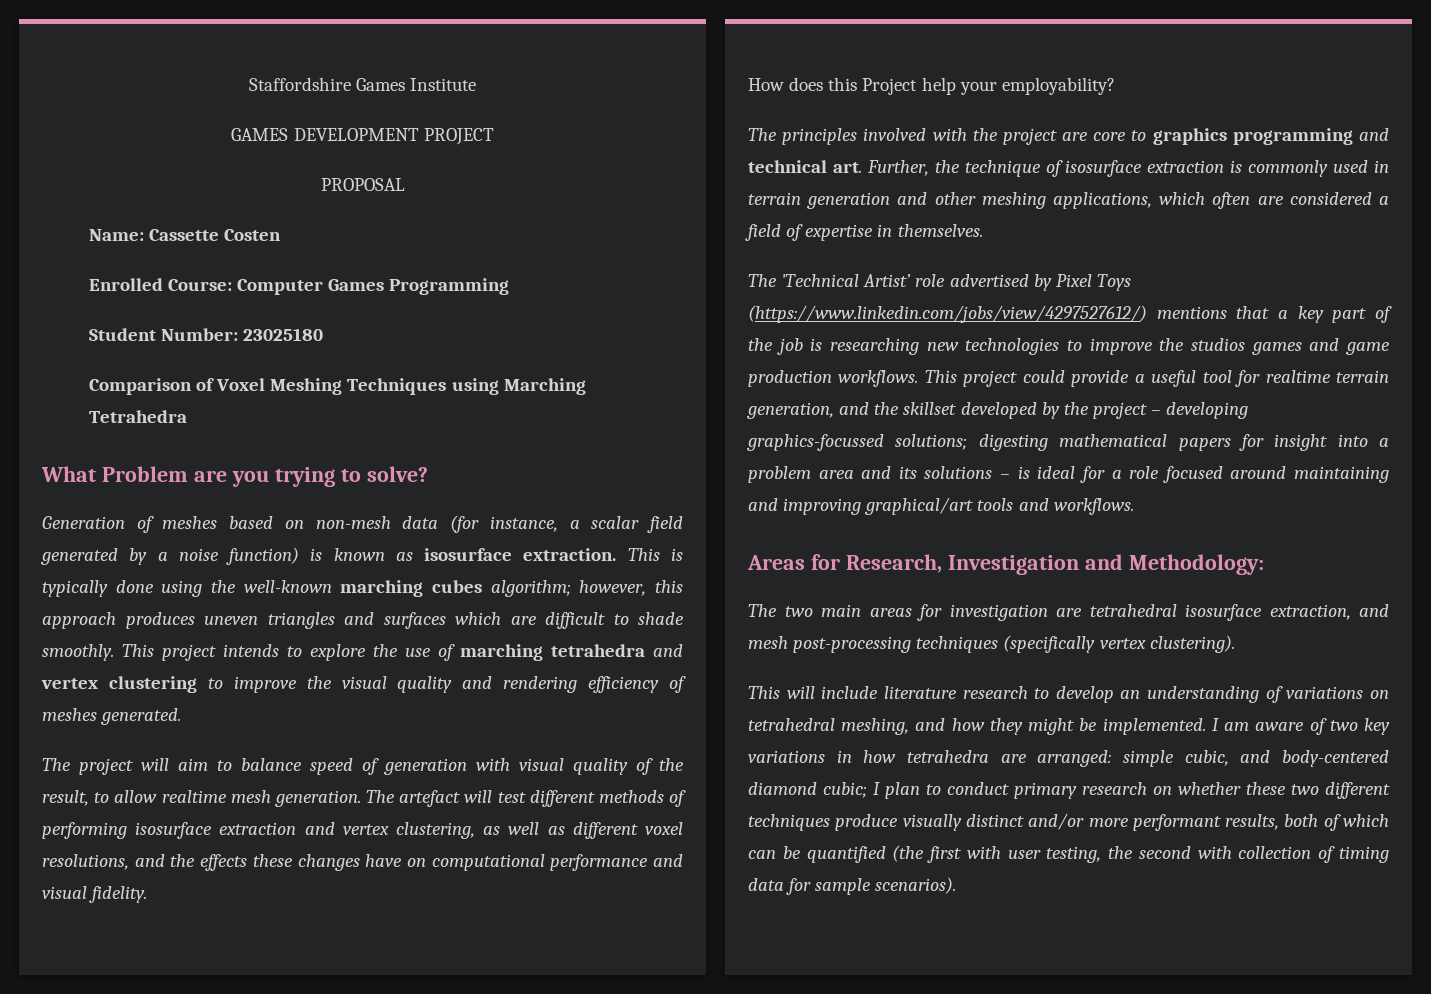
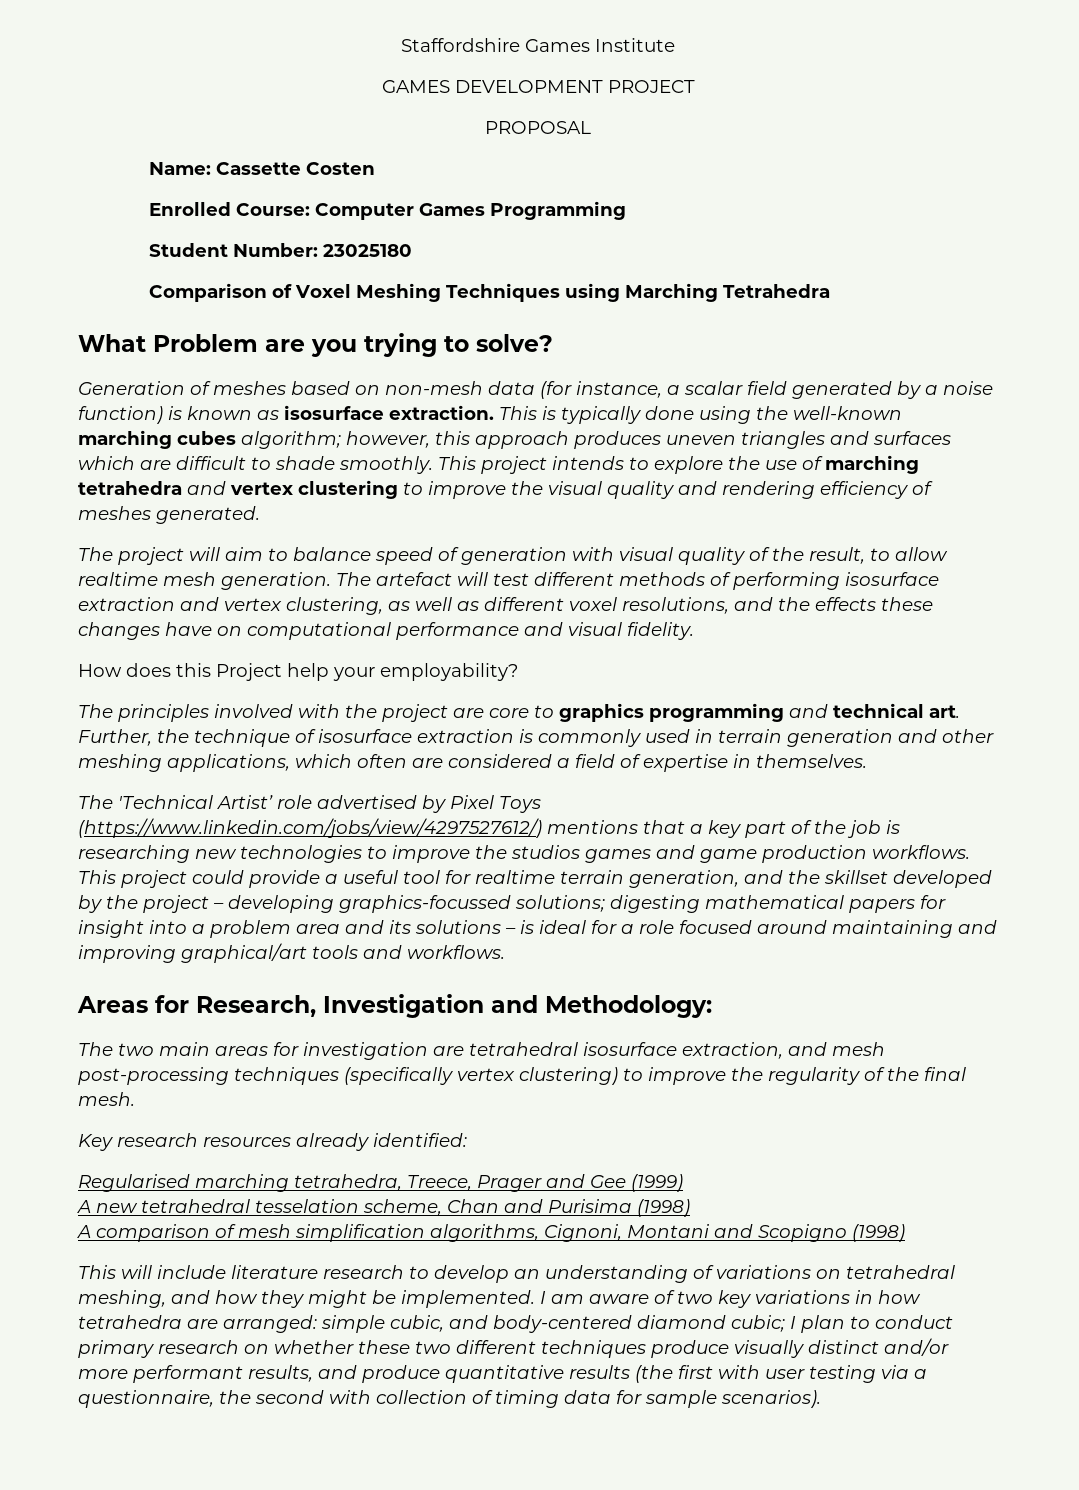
- The two main areas for investigation are tetrahedral isosurface extraction, and mesh post-processing techniques (specifically vertex clustering).
+ The two main areas for investigation are tetrahedral isosurface extraction, and mesh post-processing techniques (specifically vertex clustering) to improve the regularity of the final mesh.
+ Key research resources already identified:
+ Regularised marching tetrahedra, Treece, Prager and Gee (1999)
+ A new tetrahedral tesselation scheme, Chan and Purisima (1998)
+ A comparison of mesh simplification algorithms, Cignoni, Montani and Scopigno (1998)
- I am aware of two key variations in how tetrahedra are arranged: simple cubic, and body-centered diamond cubic; I plan to conduct primary research on whether these two different techniques produce visually distinct and/or more performant results, both of which can be quantified (the first with user testing, the second with collection of timing data for sample scenarios).
+ I am aware of two key variations in how tetrahedra are arranged: simple cubic, and body-centered diamond cubic; I plan to conduct primary research on whether these two different techniques produce visually distinct and/or more performant results, and produce quantitative results (the first with user testing via a questionnaire, the second with collection of timing data for sample scenarios).

